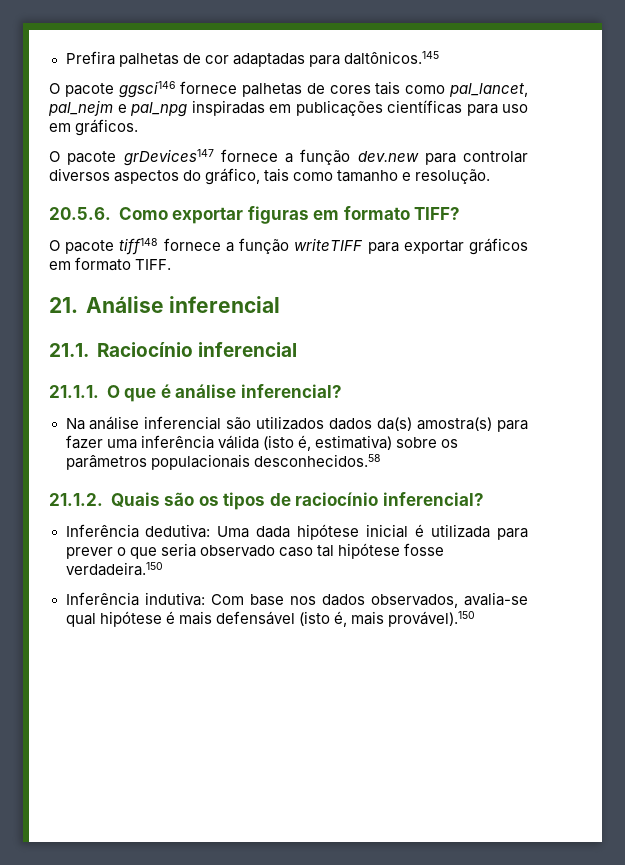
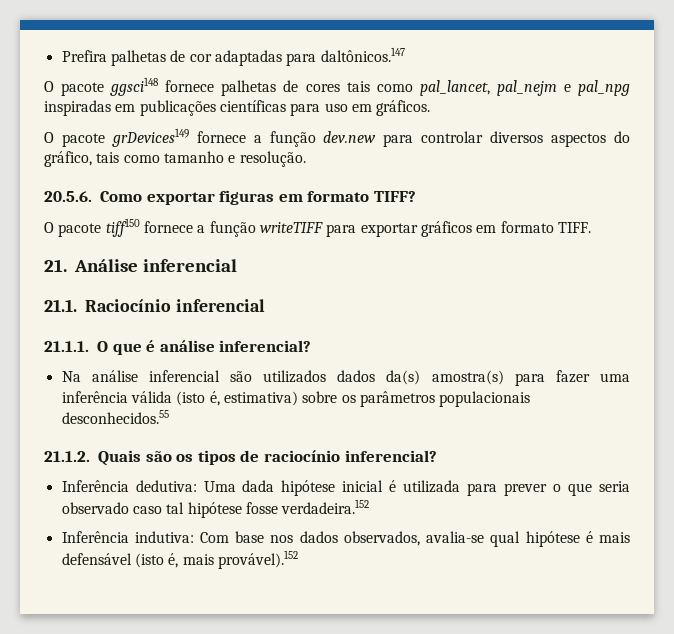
- Prefira palhetas de cor adaptadas para daltônicos.145
- O pacote ggsci146 fornece palhetas de cores tais como pal_lancet, pal_nejm e pal_npg inspiradas em publicações científicas para uso em gráficos.
+ Prefira palhetas de cor adaptadas para daltônicos.147
+ O pacote ggsci148 fornece palhetas de cores tais como pal_lancet, pal_nejm e pal_npg inspiradas em publicações científicas para uso em gráficos.
- O pacote grDevices147 fornece a função dev.new para controlar diversos aspectos do gráfico, tais como tamanho e resolução.
+ O pacote grDevices149 fornece a função dev.new para controlar diversos aspectos do gráfico, tais como tamanho e resolução.
- O pacote tiff148 fornece a função writeTIFF para exportar gráficos em formato TIFF.
+ O pacote tiff150 fornece a função writeTIFF para exportar gráficos em formato TIFF.
- Na análise inferencial são utilizados dados da(s) amostra(s) para fazer uma inferência válida (isto é, estimativa) sobre os parâmetros populacionais desconhecidos.58
+ Na análise inferencial são utilizados dados da(s) amostra(s) para fazer uma inferência válida (isto é, estimativa) sobre os parâmetros populacionais desconhecidos.55
- Inferência dedutiva: Uma dada hipótese inicial é utilizada para prever o que seria observado caso tal hipótese fosse verdadeira.150
+ Inferência dedutiva: Uma dada hipótese inicial é utilizada para prever o que seria observado caso tal hipótese fosse verdadeira.152
- Inferência indutiva: Com base nos dados observados, avalia-se qual hipótese é mais defensável (isto é, mais provável).150
+ Inferência indutiva: Com base nos dados observados, avalia-se qual hipótese é mais defensável (isto é, mais provável).152

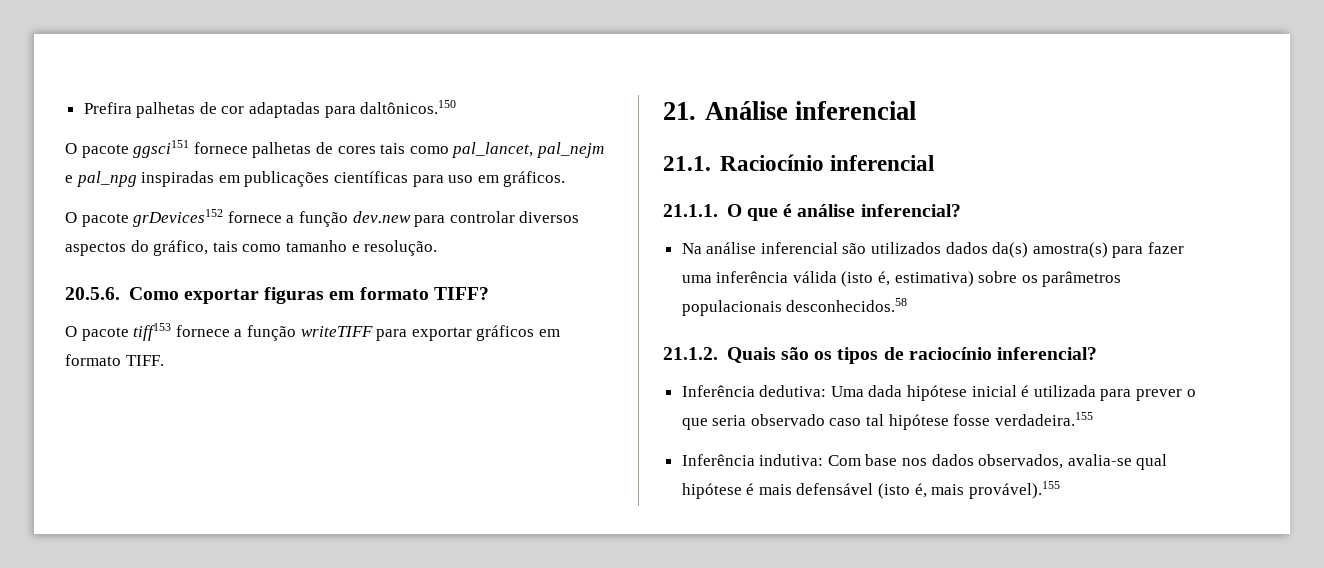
- Prefira palhetas de cor adaptadas para daltônicos.147
- O pacote ggsci148 fornece palhetas de cores tais como pal_lancet, pal_nejm e pal_npg inspiradas em publicações científicas para uso em gráficos.
+ Prefira palhetas de cor adaptadas para daltônicos.150
+ O pacote ggsci151 fornece palhetas de cores tais como pal_lancet, pal_nejm e pal_npg inspiradas em publicações científicas para uso em gráficos.
- O pacote grDevices149 fornece a função dev.new para controlar diversos aspectos do gráfico, tais como tamanho e resolução.
+ O pacote grDevices152 fornece a função dev.new para controlar diversos aspectos do gráfico, tais como tamanho e resolução.
- O pacote tiff150 fornece a função writeTIFF para exportar gráficos em formato TIFF.
+ O pacote tiff153 fornece a função writeTIFF para exportar gráficos em formato TIFF.
- Na análise inferencial são utilizados dados da(s) amostra(s) para fazer uma inferência válida (isto é, estimativa) sobre os parâmetros populacionais desconhecidos.55
+ Na análise inferencial são utilizados dados da(s) amostra(s) para fazer uma inferência válida (isto é, estimativa) sobre os parâmetros populacionais desconhecidos.58
- Inferência dedutiva: Uma dada hipótese inicial é utilizada para prever o que seria observado caso tal hipótese fosse verdadeira.152
+ Inferência dedutiva: Uma dada hipótese inicial é utilizada para prever o que seria observado caso tal hipótese fosse verdadeira.155
- Inferência indutiva: Com base nos dados observados, avalia-se qual hipótese é mais defensável (isto é, mais provável).152
+ Inferência indutiva: Com base nos dados observados, avalia-se qual hipótese é mais defensável (isto é, mais provável).155

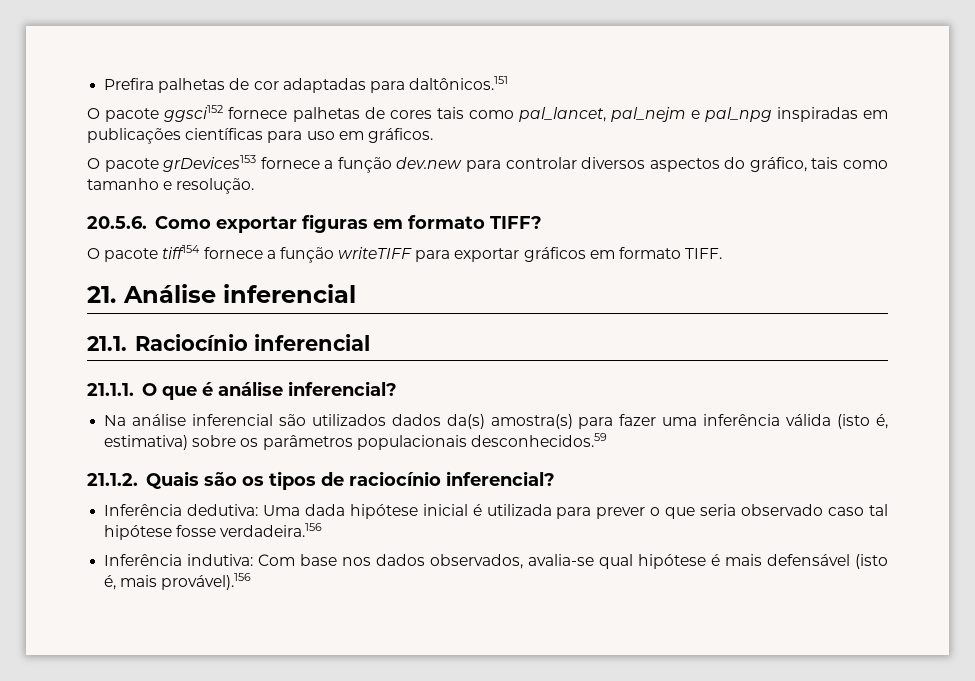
- Prefira palhetas de cor adaptadas para daltônicos.150
- O pacote ggsci151 fornece palhetas de cores tais como pal_lancet, pal_nejm e pal_npg inspiradas em publicações científicas para uso em gráficos.
+ Prefira palhetas de cor adaptadas para daltônicos.151
+ O pacote ggsci152 fornece palhetas de cores tais como pal_lancet, pal_nejm e pal_npg inspiradas em publicações científicas para uso em gráficos.
- O pacote grDevices152 fornece a função dev.new para controlar diversos aspectos do gráfico, tais como tamanho e resolução.
+ O pacote grDevices153 fornece a função dev.new para controlar diversos aspectos do gráfico, tais como tamanho e resolução.
- O pacote tiff153 fornece a função writeTIFF para exportar gráficos em formato TIFF.
+ O pacote tiff154 fornece a função writeTIFF para exportar gráficos em formato TIFF.
- Na análise inferencial são utilizados dados da(s) amostra(s) para fazer uma inferência válida (isto é, estimativa) sobre os parâmetros populacionais desconhecidos.58
+ Na análise inferencial são utilizados dados da(s) amostra(s) para fazer uma inferência válida (isto é, estimativa) sobre os parâmetros populacionais desconhecidos.59
- Inferência dedutiva: Uma dada hipótese inicial é utilizada para prever o que seria observado caso tal hipótese fosse verdadeira.155
+ Inferência dedutiva: Uma dada hipótese inicial é utilizada para prever o que seria observado caso tal hipótese fosse verdadeira.156
- Inferência indutiva: Com base nos dados observados, avalia-se qual hipótese é mais defensável (isto é, mais provável).155
+ Inferência indutiva: Com base nos dados observados, avalia-se qual hipótese é mais defensável (isto é, mais provável).156

